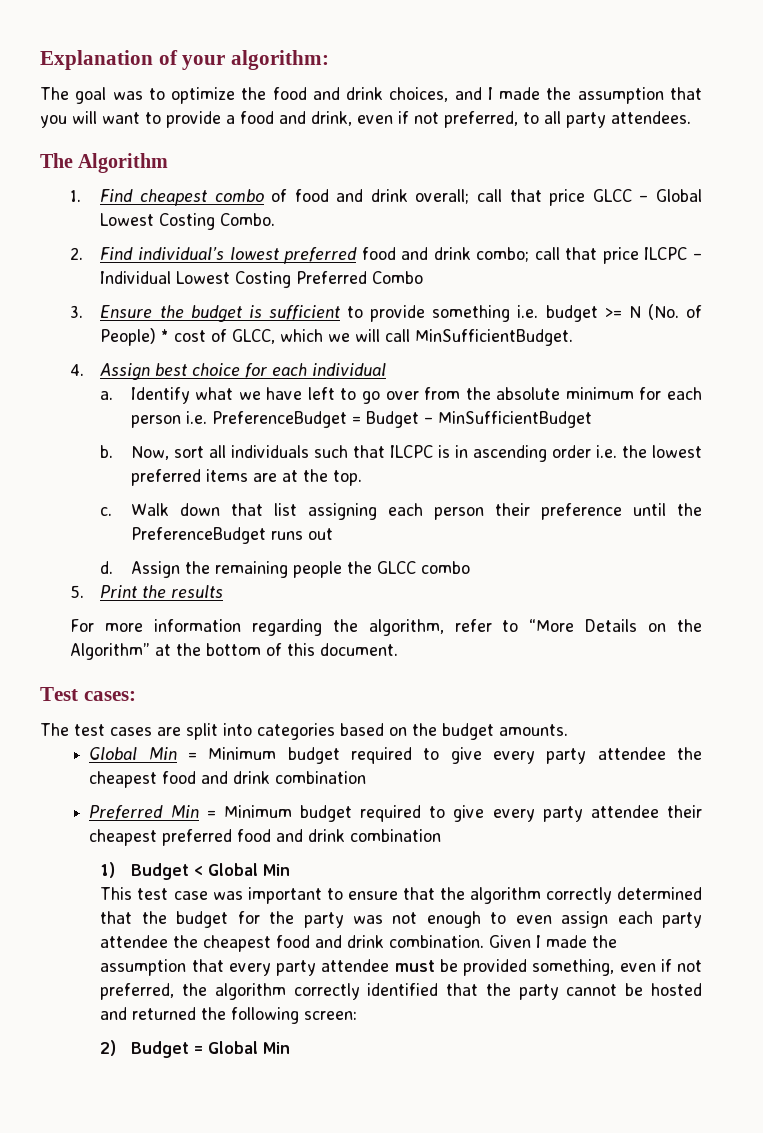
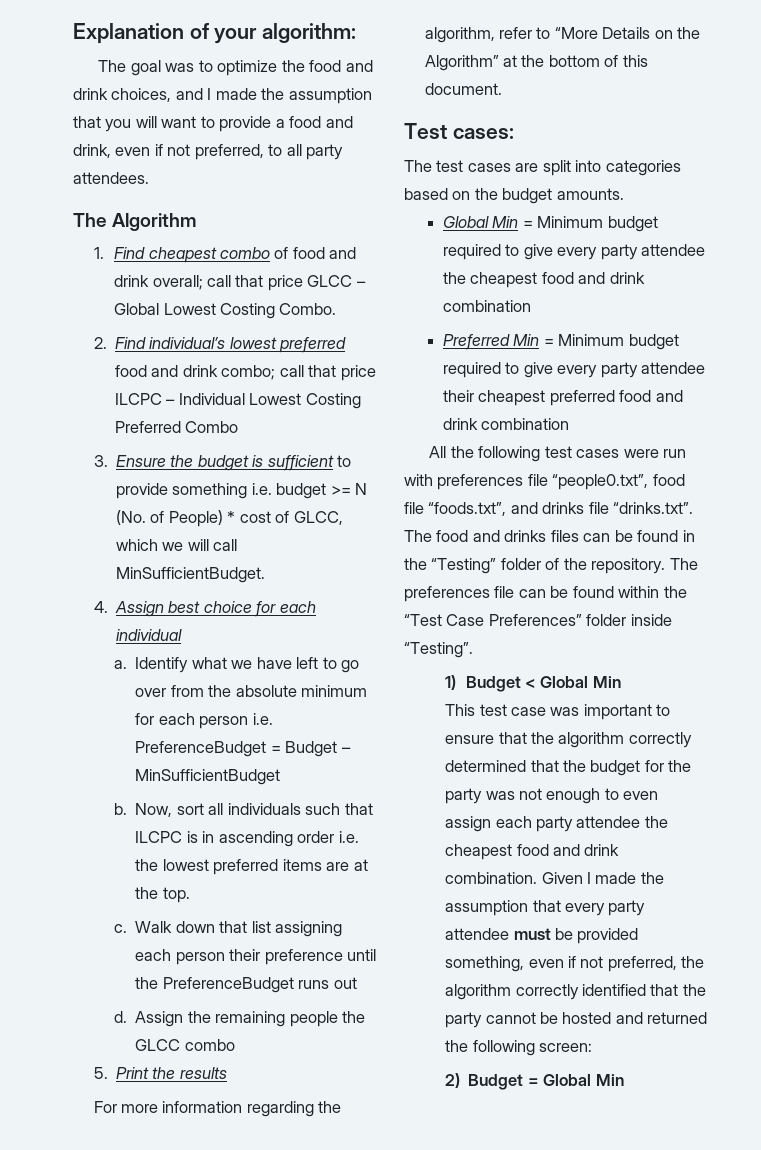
+ All the following test cases were run with preferences file “people0.txt”, food file “foods.txt”, and drinks file “drinks.txt”. The food and drinks files can be found in the “Testing” folder of the repository. The preferences file can be found within the “Test Case Preferences” folder inside “Testing”.

